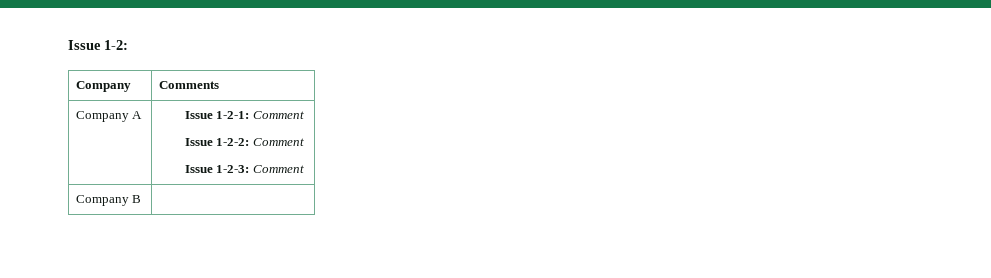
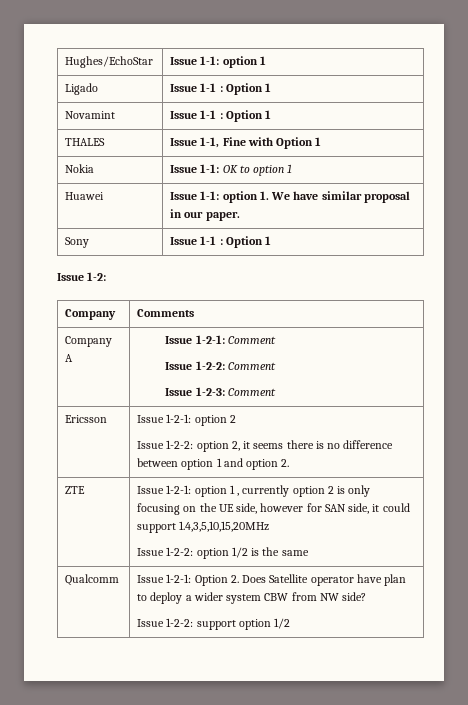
+ Hughes/EchoStar | Issue 1-1: option 1
+ Ligado | Issue 1-1 : Option 1
+ Novamint | Issue 1-1 : Option 1
+ THALES | Issue 1-1, Fine with Option 1
+ Nokia | Issue 1-1: OK to option 1
+ Huawei | Issue 1-1: option 1. We have similar proposal in our paper.
+ Sony | Issue 1-1 : Option 1
- Company B |
+ Ericsson | Issue 1-2-1: option 2
+ Issue 1-2-2: option 2, it seems there is no difference between option 1 and option 2.
+ ZTE | Issue 1-2-1: option 1 , currently option 2 is only focusing on the UE side, however for SAN side, it could support 1.4,3,5,10,15,20MHz
+ Issue 1-2-2: option 1/2 is the same
+ Qualcomm | Issue 1-2-1: Option 2. Does Satellite operator have plan to deploy a wider system CBW from NW side?
+ Issue 1-2-2: support option 1/2

